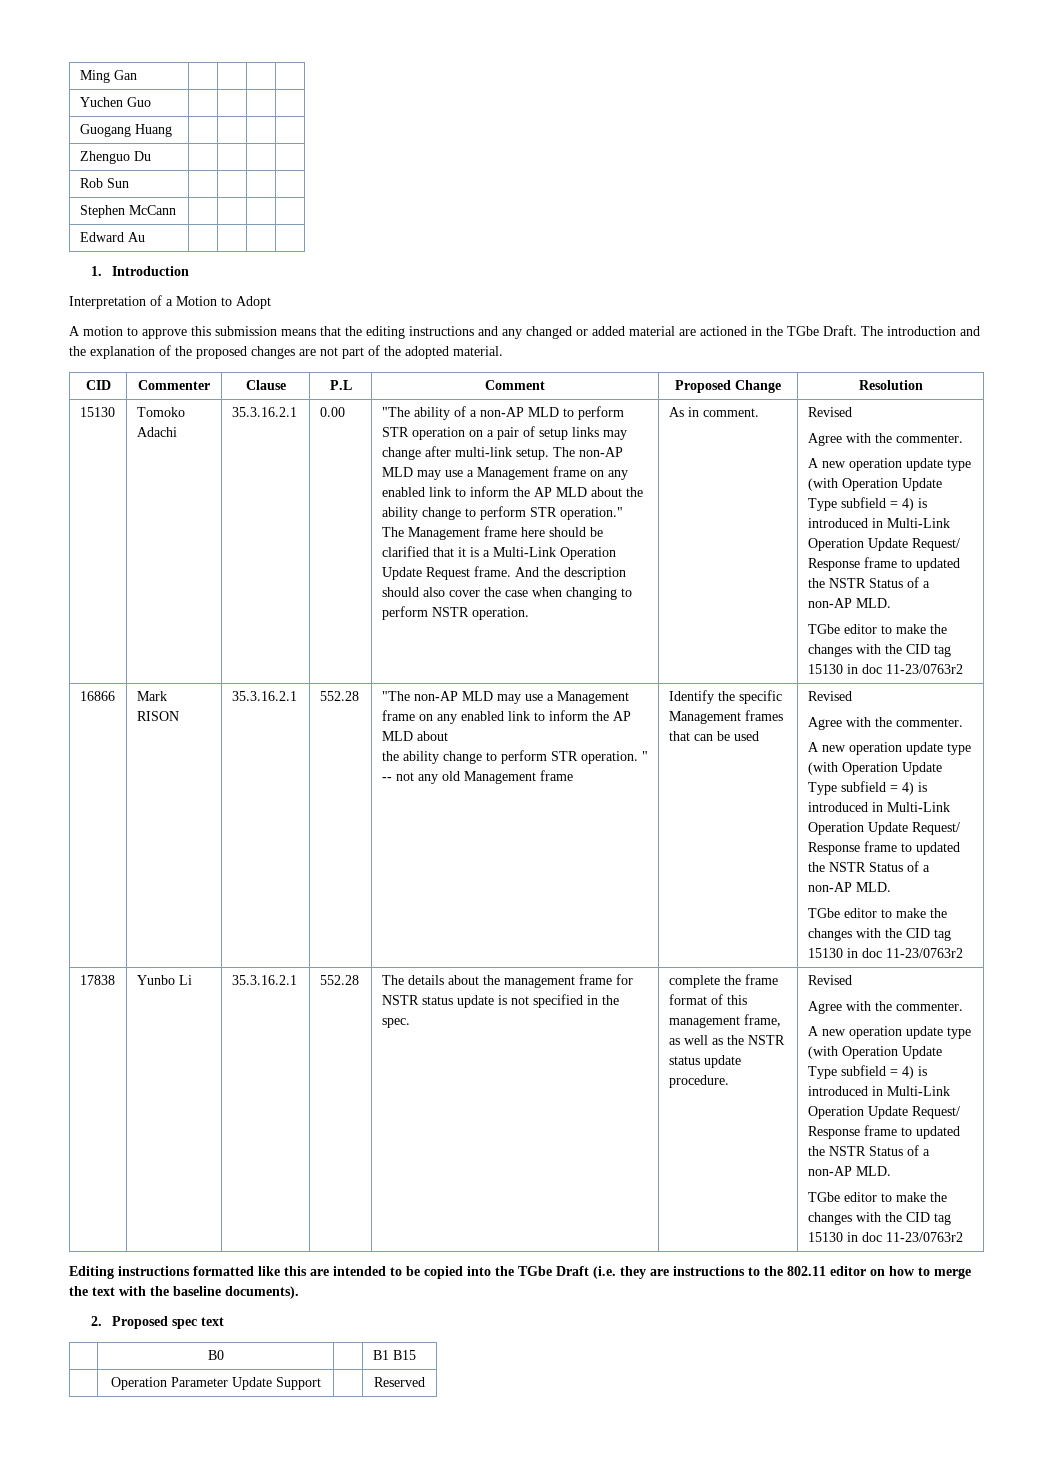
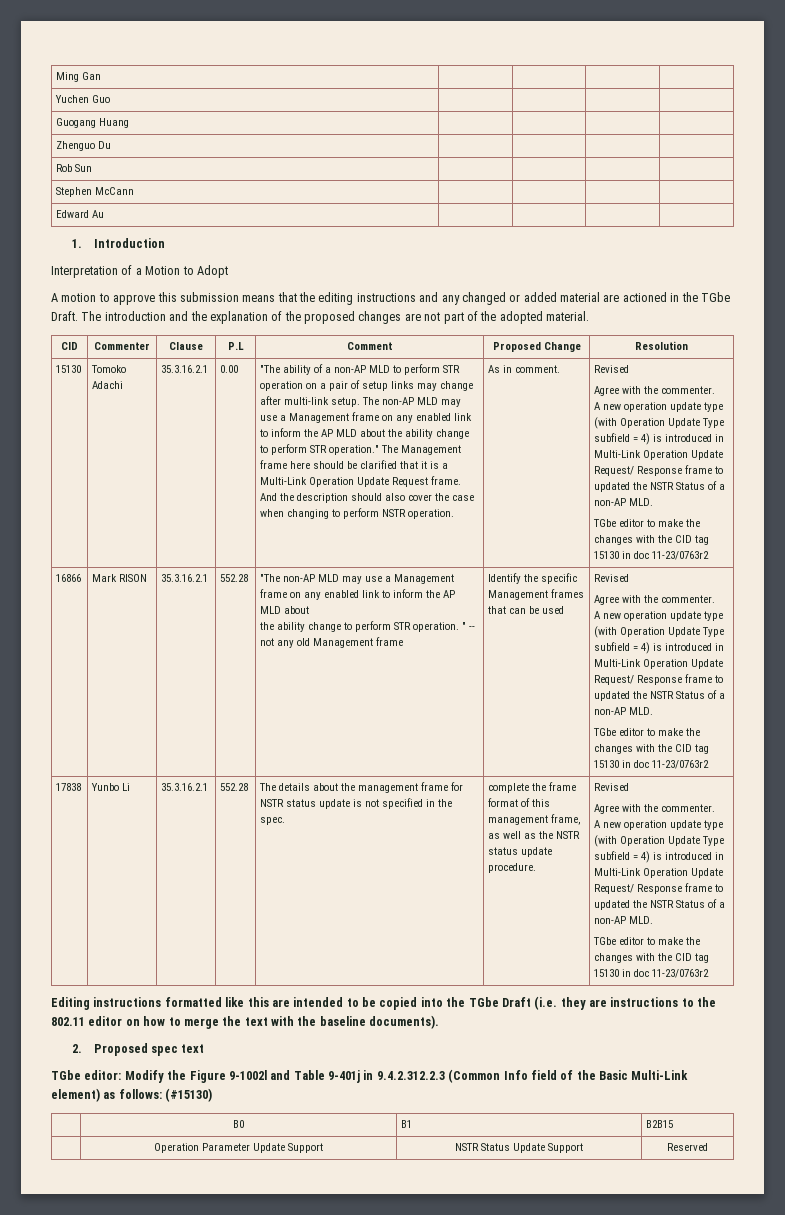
+ TGbe editor: Modify the Figure 9-1002l and Table 9-401j in 9.4.2.312.2.3 (Common Info field of the Basic Multi-Link element) as follows: (#15130)
- | B0 | | B1 B15
+ | B0 | B1 | B2B15
- | Operation Parameter Update Support | | Reserved
+ | Operation Parameter Update Support | NSTR Status Update Support | Reserved

